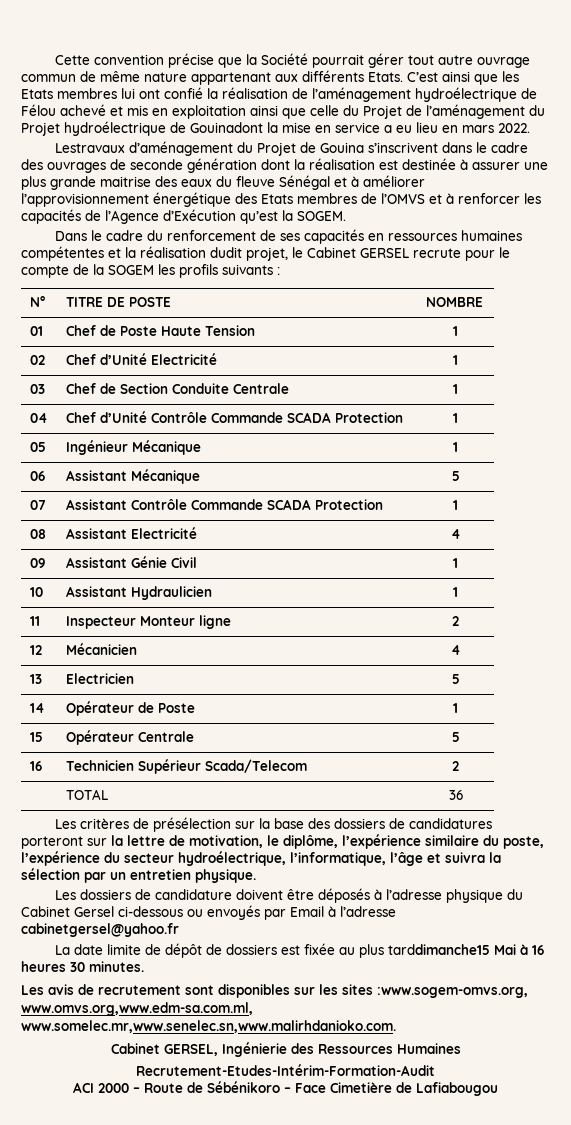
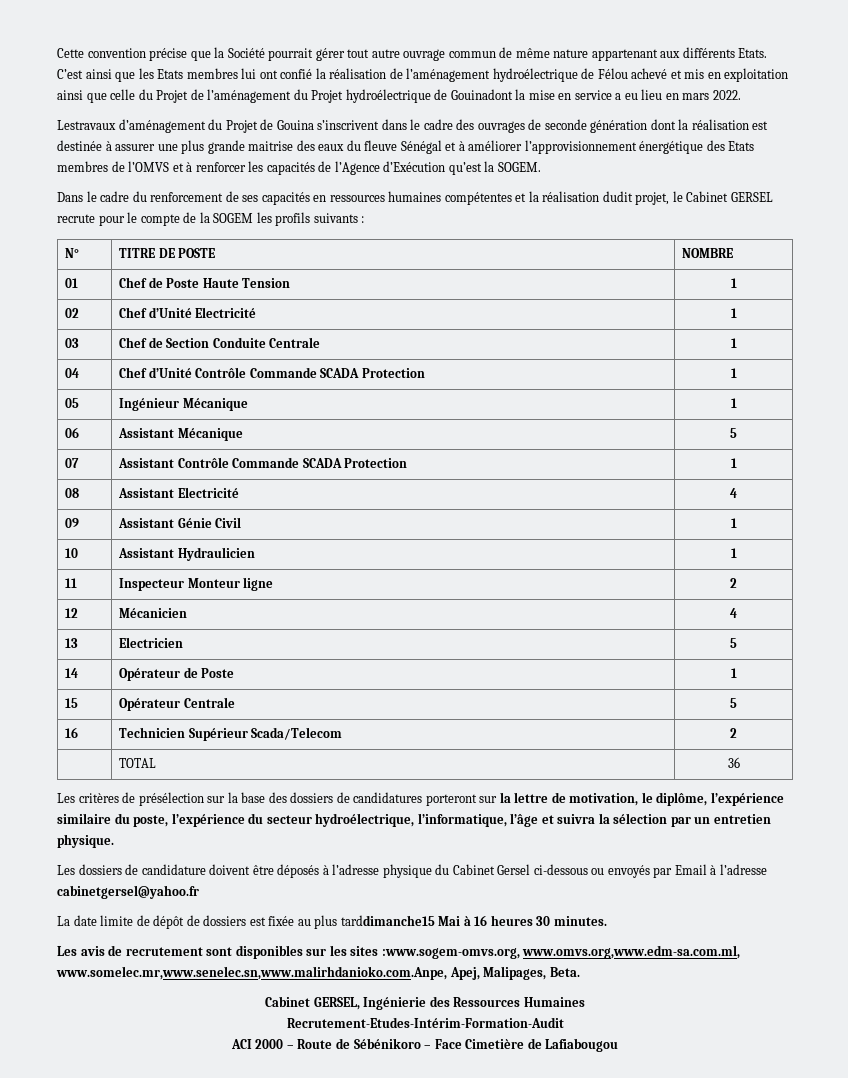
- Les avis de recrutement sont disponibles sur les sites :www.sogem-omvs.org, www.omvs.org,www.edm-sa.com.ml, www.somelec.mr,www.senelec.sn,www.malirhdanioko.com.
+ Les avis de recrutement sont disponibles sur les sites :www.sogem-omvs.org, www.omvs.org,www.edm-sa.com.ml, www.somelec.mr,www.senelec.sn,www.malirhdanioko.com.Anpe, Apej, Malipages, Beta.

